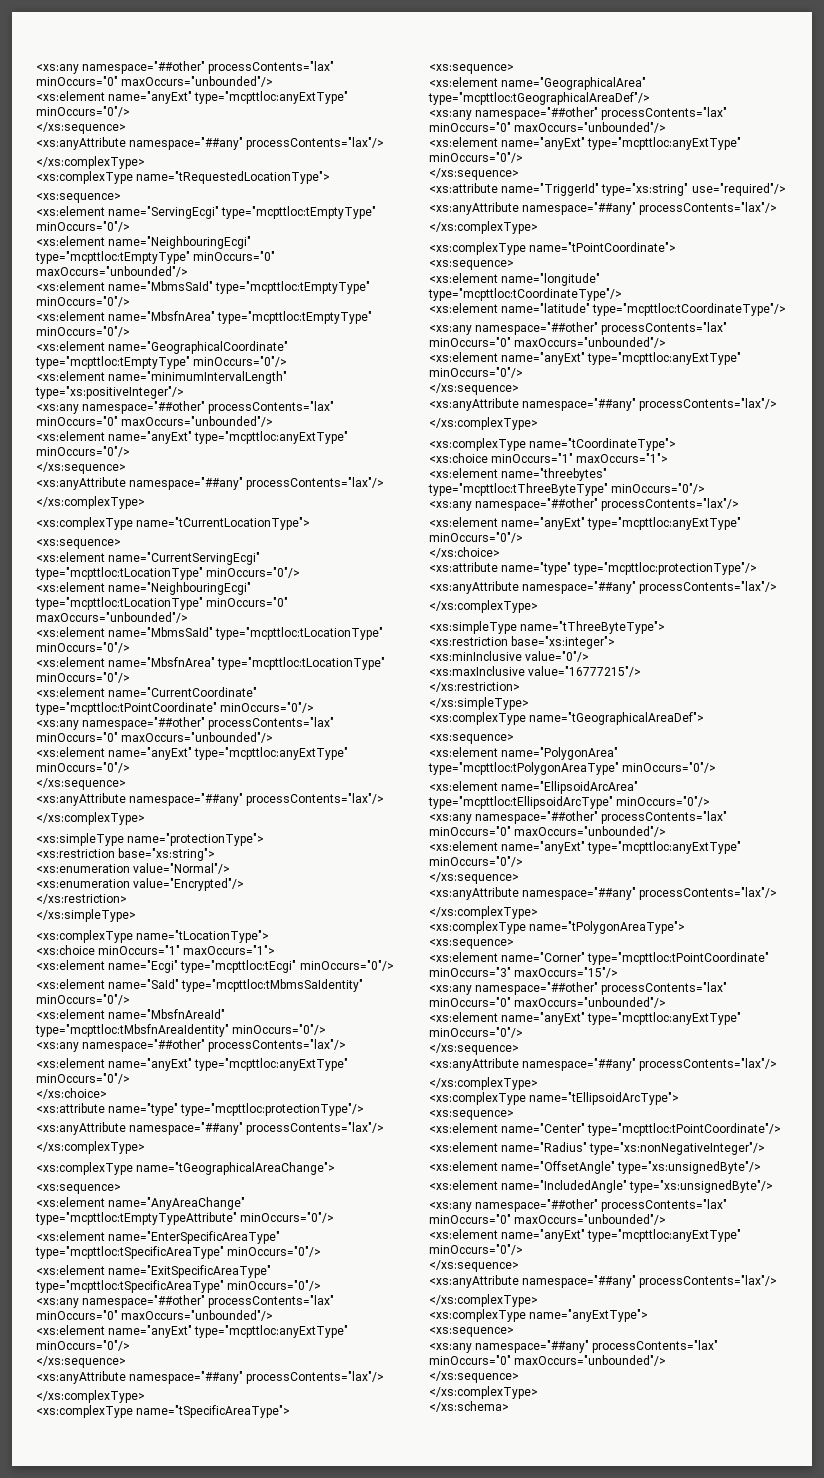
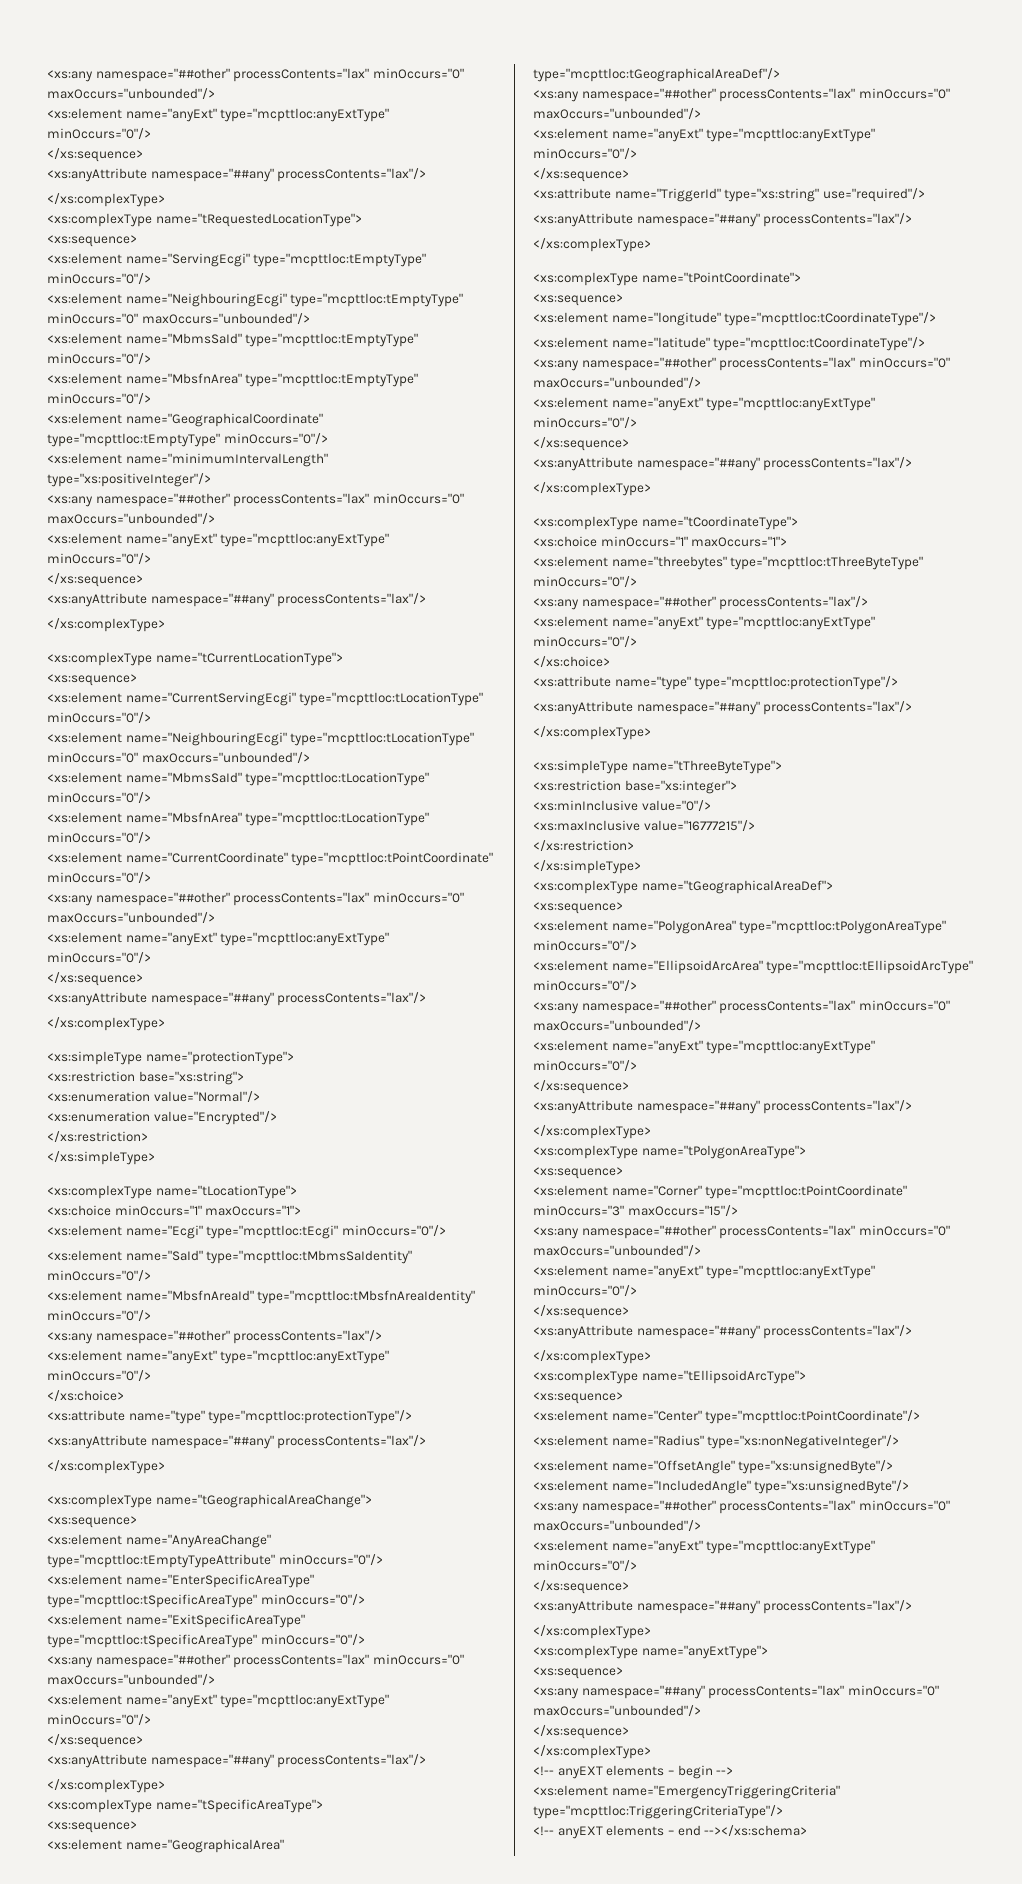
- </xs:schema>
+ <!-- anyEXT elements – begin -->
+ <xs:element name="EmergencyTriggeringCriteria" type="mcpttloc:TriggeringCriteriaType"/>
+ <!-- anyEXT elements – end --></xs:schema>

